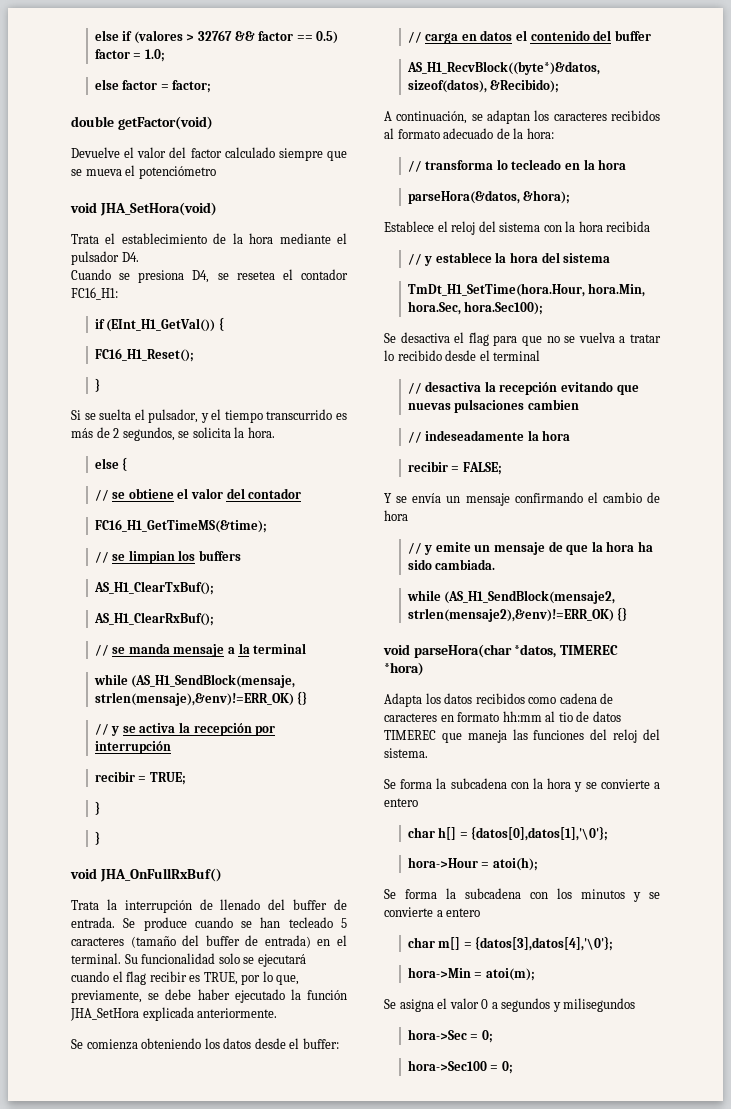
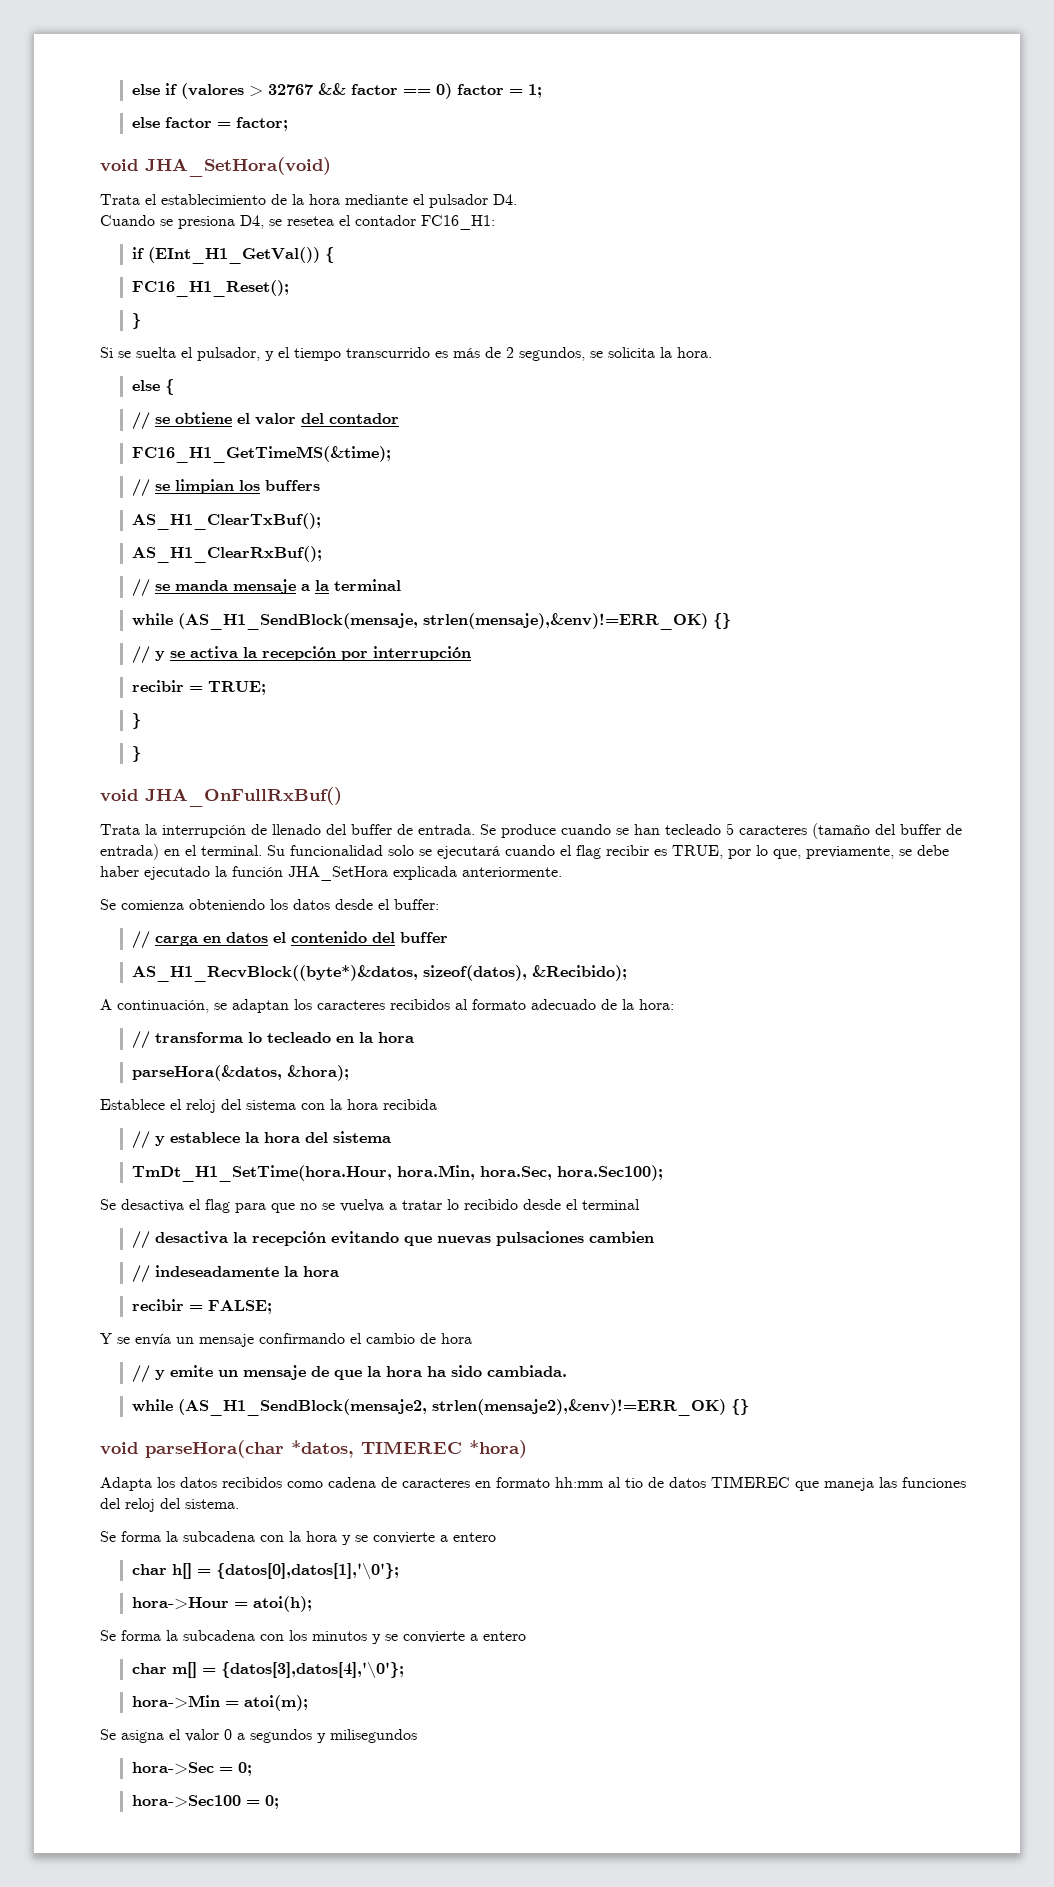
- else if (valores > 32767 && factor == 0.5) factor = 1.0;
+ else if (valores > 32767 && factor == 0) factor = 1;
- double getFactor(void)
- Devuelve el valor del factor calculado siempre que se mueva el potenciómetro

